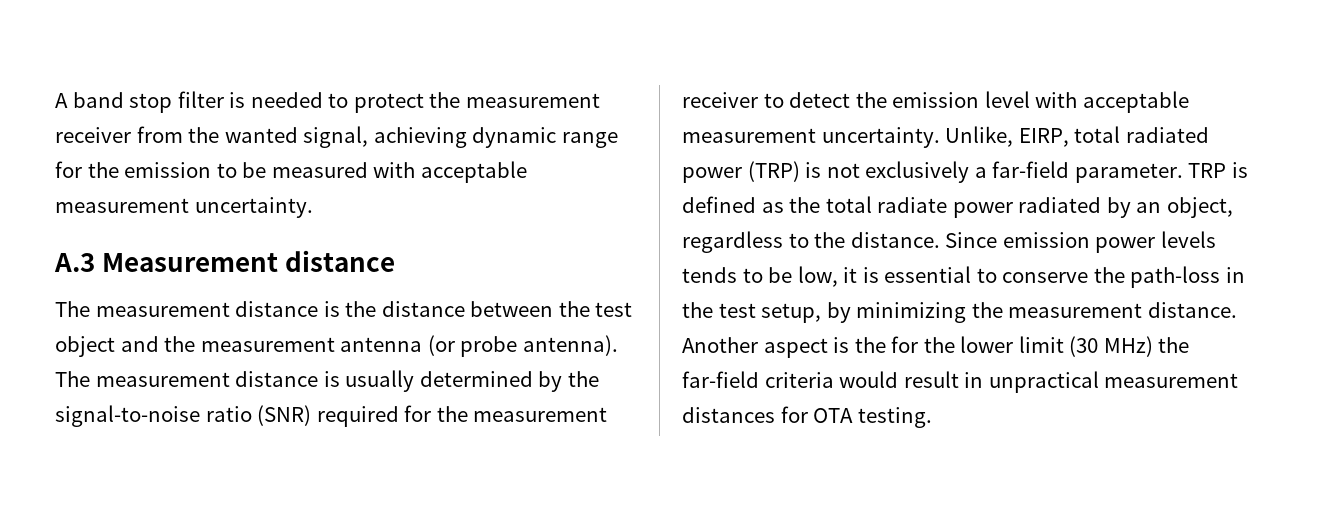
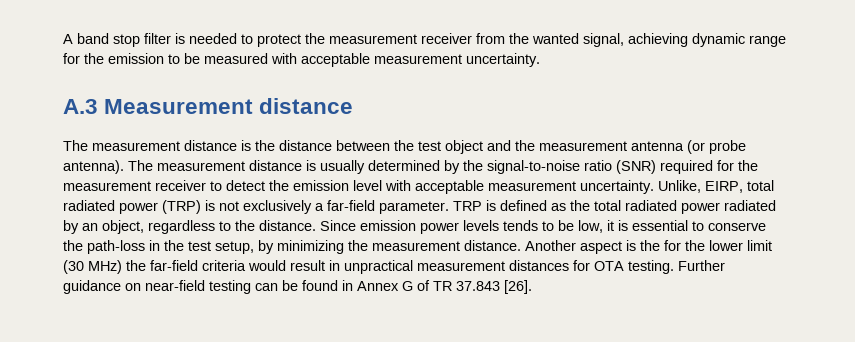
- TRP is defined as the total radiate power radiated by an object, regardless to the distance.
+ TRP is defined as the total radiated power radiated by an object, regardless to the distance.
+ Further guidance on near-field testing can be found in Annex G of TR 37.843 [26].

